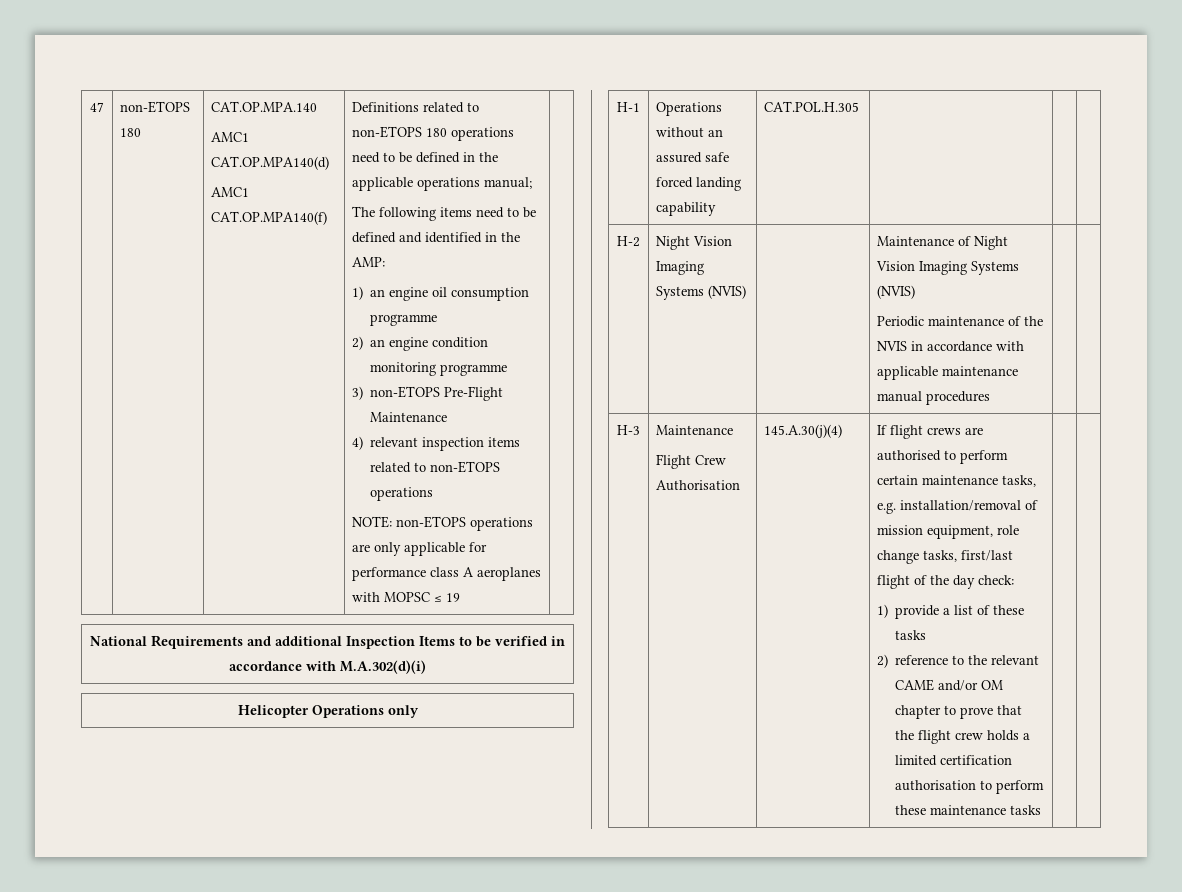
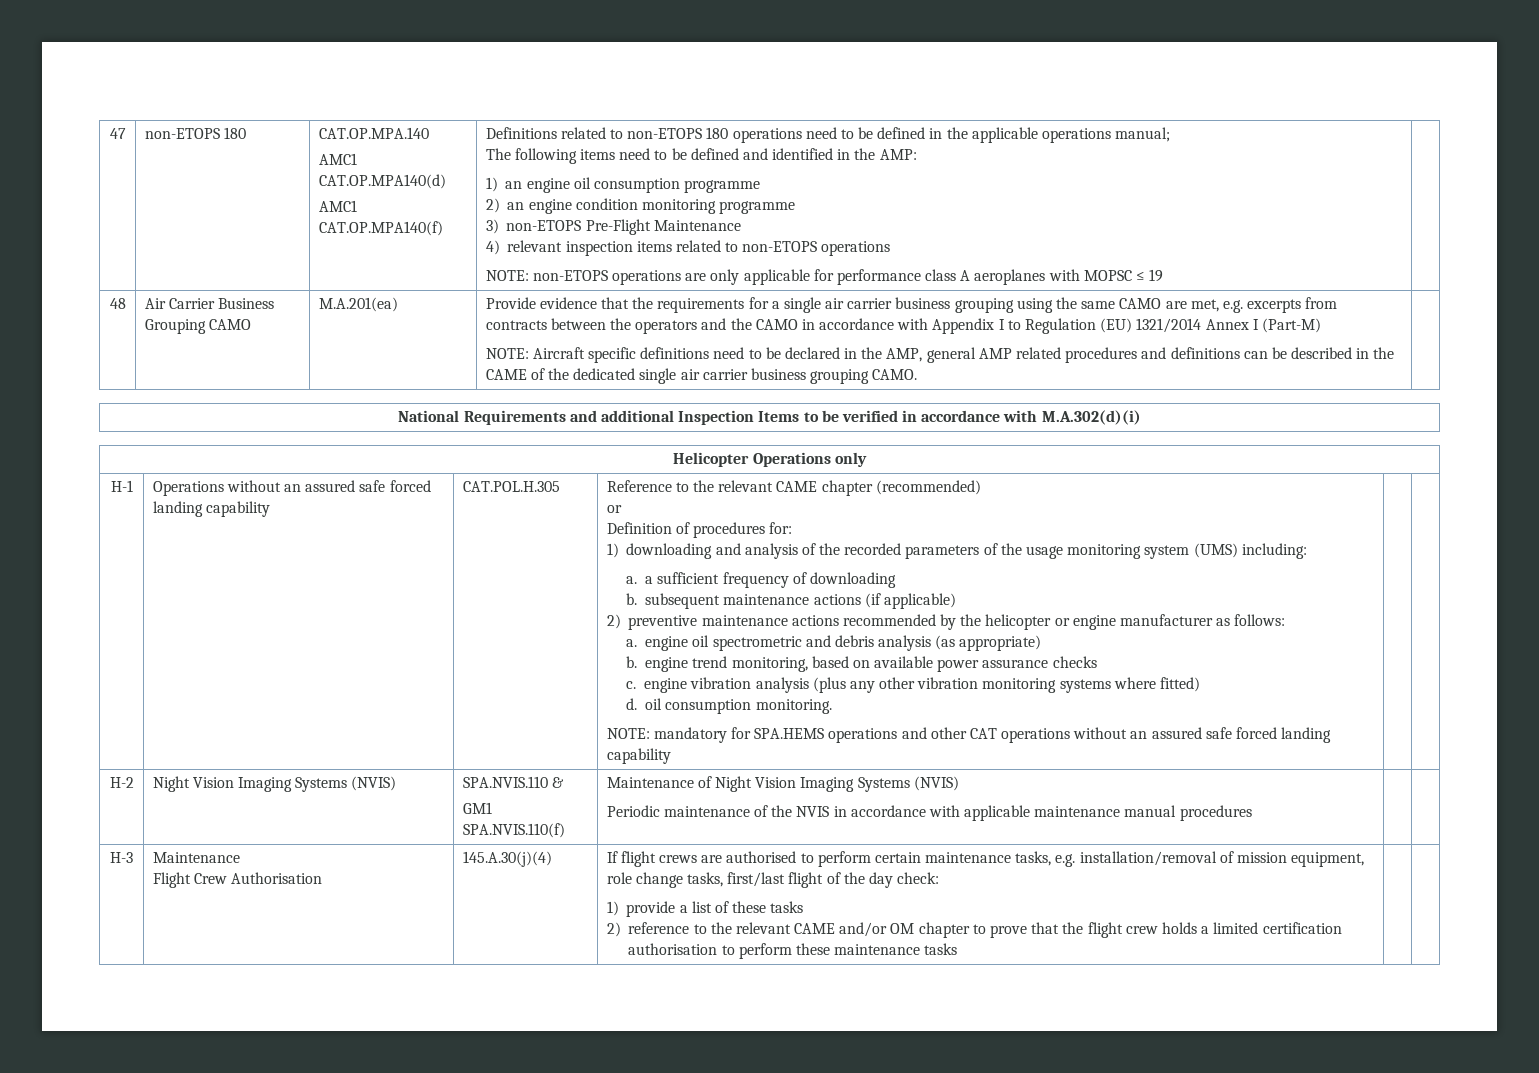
+ 48 | Air Carrier Business Grouping CAMO | M.A.201(ea) | Provide evidence that the requirements for a single air carrier business grouping using the same CAMO are met, e.g. excerpts from contracts between the operators and the CAMO in accordance with Appendix I to Regulation (EU) 1321/2014 Annex I (Part-M)
+ NOTE: Aircraft specific definitions need to be declared in the AMP, general AMP related procedures and definitions can be described in the CAME of the dedicated single air carrier business grouping CAMO.
+ Reference to the relevant CAME chapter (recommended)
+ or
+ Definition of procedures for:
+ 1) downloading and analysis of the recorded parameters of the usage monitoring system (UMS) including:
+ a. a sufficient frequency of downloading
+ b. subsequent maintenance actions (if applicable)
+ 2) preventive maintenance actions recommended by the helicopter or engine manufacturer as follows:
+ a. engine oil spectrometric and debris analysis (as appropriate)
+ b. engine trend monitoring, based on available power assurance checks
+ c. engine vibration analysis (plus any other vibration monitoring systems where fitted)
+ d. oil consumption monitoring.
+ NOTE: mandatory for SPA.HEMS operations and other CAT operations without an assured safe forced landing capability
- H-2 | Night Vision Imaging Systems (NVIS) | | Maintenance of Night Vision Imaging Systems (NVIS)
+ H-2 | Night Vision Imaging Systems (NVIS) | SPA.NVIS.110 &
+ GM1 SPA.NVIS.110(f) | Maintenance of Night Vision Imaging Systems (NVIS)

